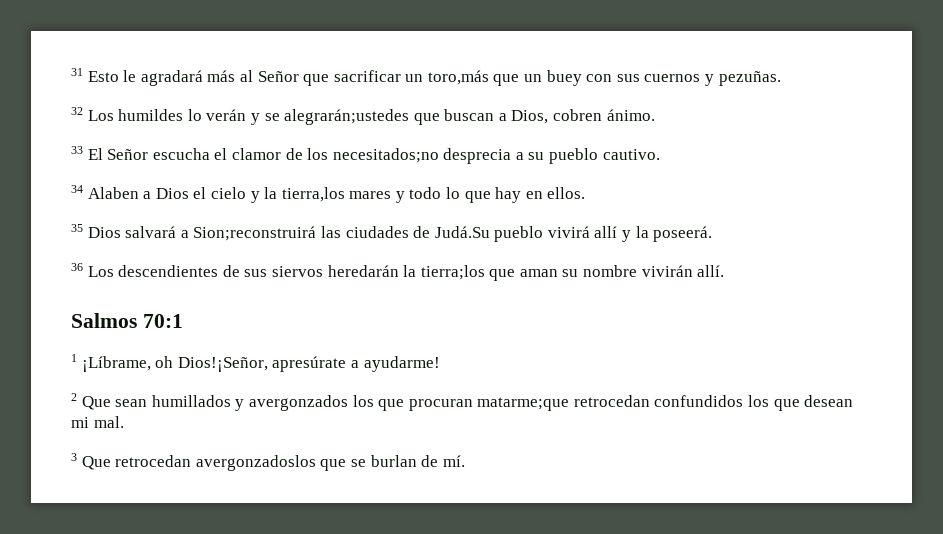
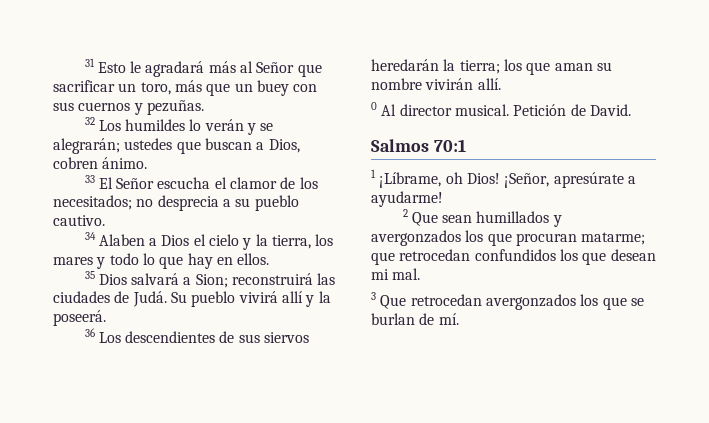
- 31 Esto le agradará más al Señor que sacrificar un toro,más que un buey con sus cuernos y pezuñas.
+ 31 Esto le agradará más al Señor que sacrificar un toro, más que un buey con sus cuernos y pezuñas.
- 32 Los humildes lo verán y se alegrarán;ustedes que buscan a Dios, cobren ánimo.
+ 32 Los humildes lo verán y se alegrarán; ustedes que buscan a Dios, cobren ánimo.
- 33 El Señor escucha el clamor de los necesitados;no desprecia a su pueblo cautivo.
+ 33 El Señor escucha el clamor de los necesitados; no desprecia a su pueblo cautivo.
- 34 Alaben a Dios el cielo y la tierra,los mares y todo lo que hay en ellos.
+ 34 Alaben a Dios el cielo y la tierra, los mares y todo lo que hay en ellos.
- 35 Dios salvará a Sion;reconstruirá las ciudades de Judá.Su pueblo vivirá allí y la poseerá.
+ 35 Dios salvará a Sion; reconstruirá las ciudades de Judá. Su pueblo vivirá allí y la poseerá.
- 36 Los descendientes de sus siervos heredarán la tierra;los que aman su nombre vivirán allí.
+ 36 Los descendientes de sus siervos heredarán la tierra; los que aman su nombre vivirán allí.
+ 0 Al director musical. Petición de David.
- 1 ¡Líbrame, oh Dios!¡Señor, apresúrate a ayudarme!
+ 1 ¡Líbrame, oh Dios! ¡Señor, apresúrate a ayudarme!
- 2 Que sean humillados y avergonzados los que procuran matarme;que retrocedan confundidos los que desean mi mal.
+ 2 Que sean humillados y avergonzados los que procuran matarme; que retrocedan confundidos los que desean mi mal.
- 3 Que retrocedan avergonzadoslos que se burlan de mí.
+ 3 Que retrocedan avergonzados los que se burlan de mí.

